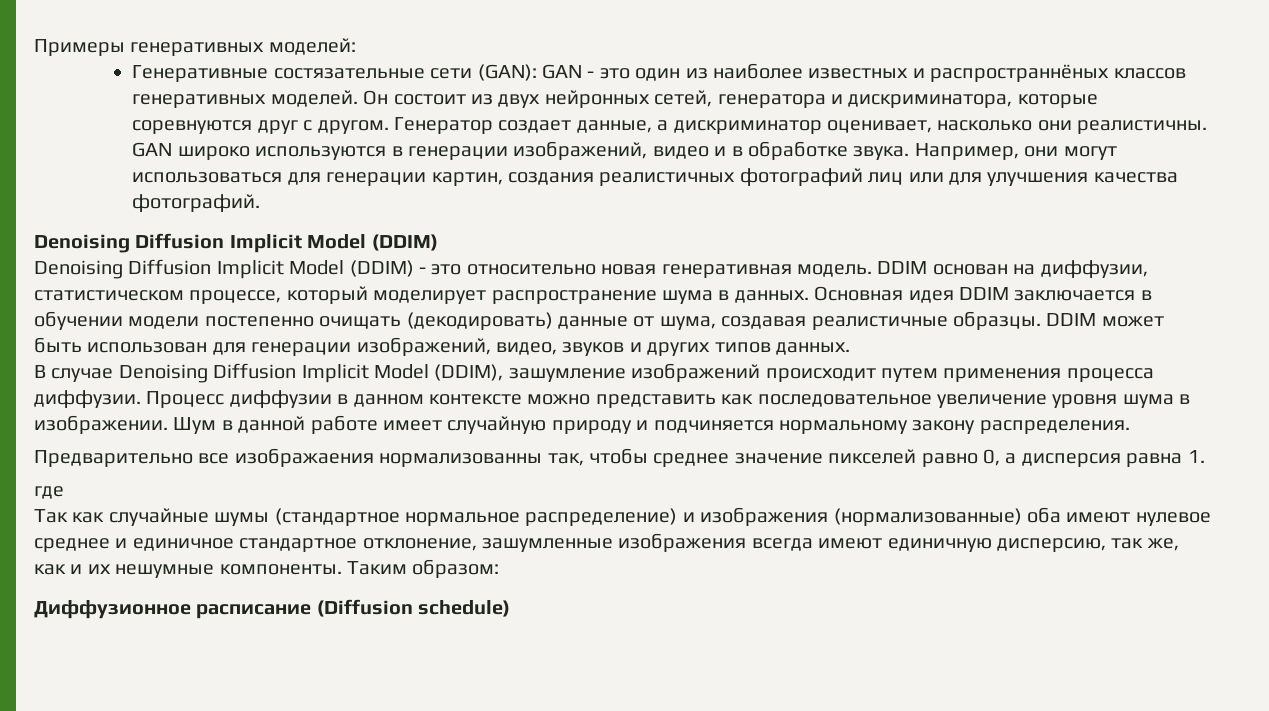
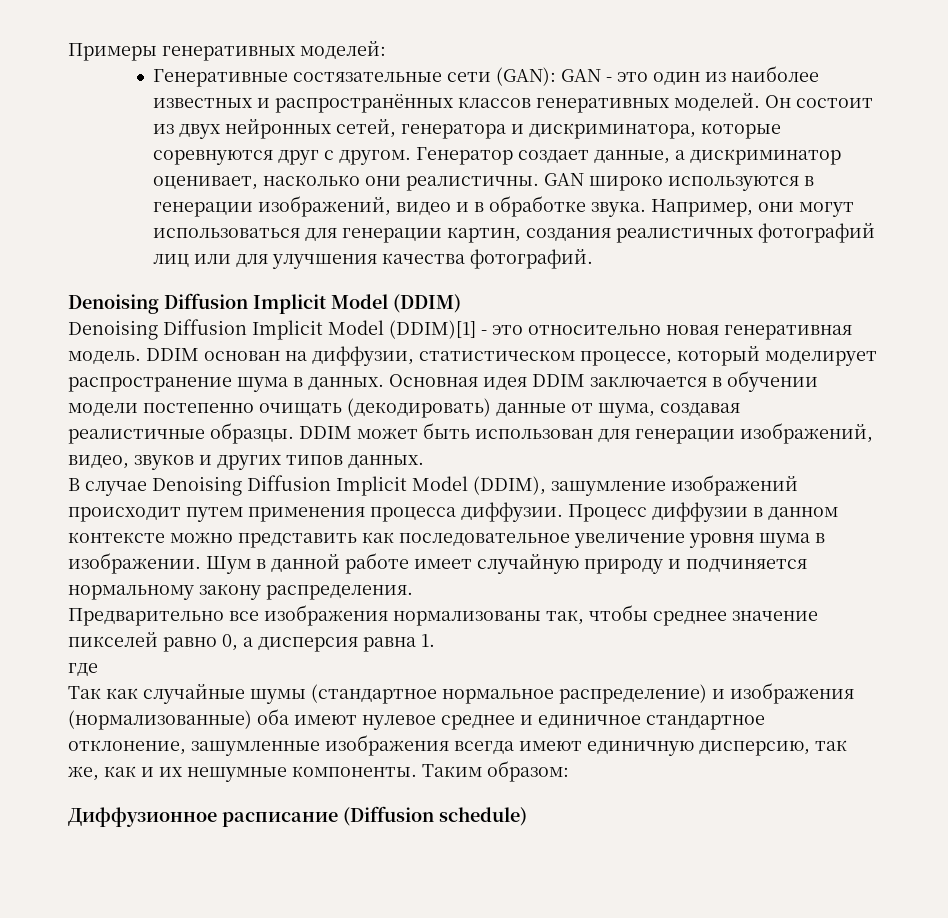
- Генеративные состязательные сети (GAN): GAN - это один из наиболее известных и распространнёных классов генеративных моделей.
+ Генеративные состязательные сети (GAN): GAN - это один из наиболее известных и распространённых классов генеративных моделей.
- Denoising Diffusion Implicit Model (DDIM) - это относительно новая генеративная модель.
+ Denoising Diffusion Implicit Model (DDIM)[1] - это относительно новая генеративная модель.
- Предварительно все изображаения нормализованны так, чтобы среднее значение пикселей равно 0, а дисперсия равна 1.
+ Предварительно все изображения нормализованы так, чтобы среднее значение пикселей равно 0, а дисперсия равна 1.

